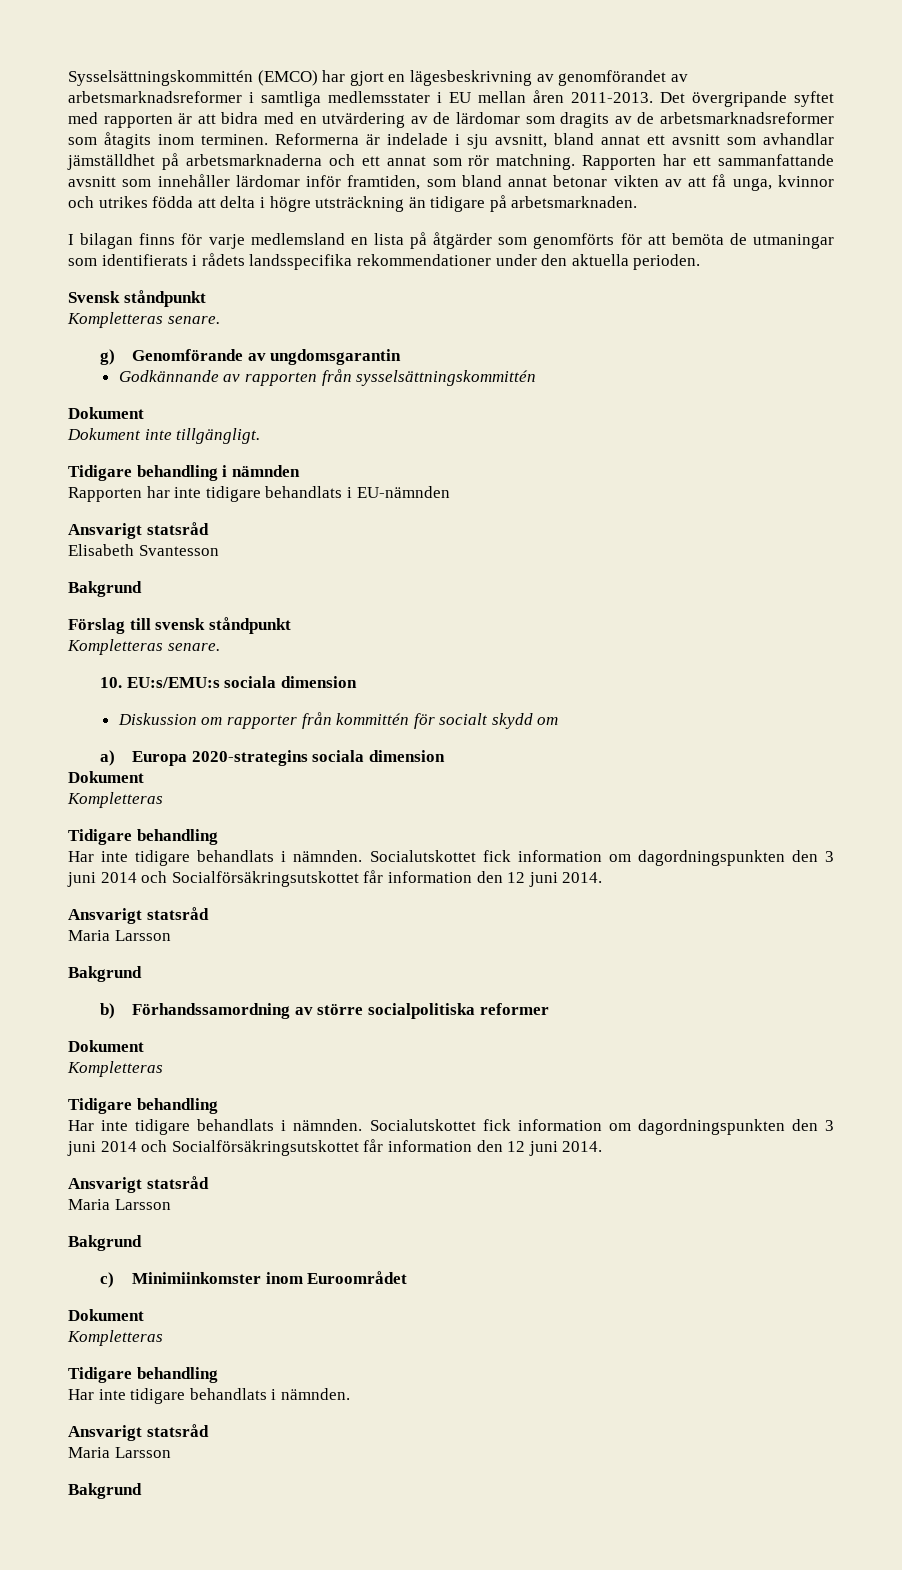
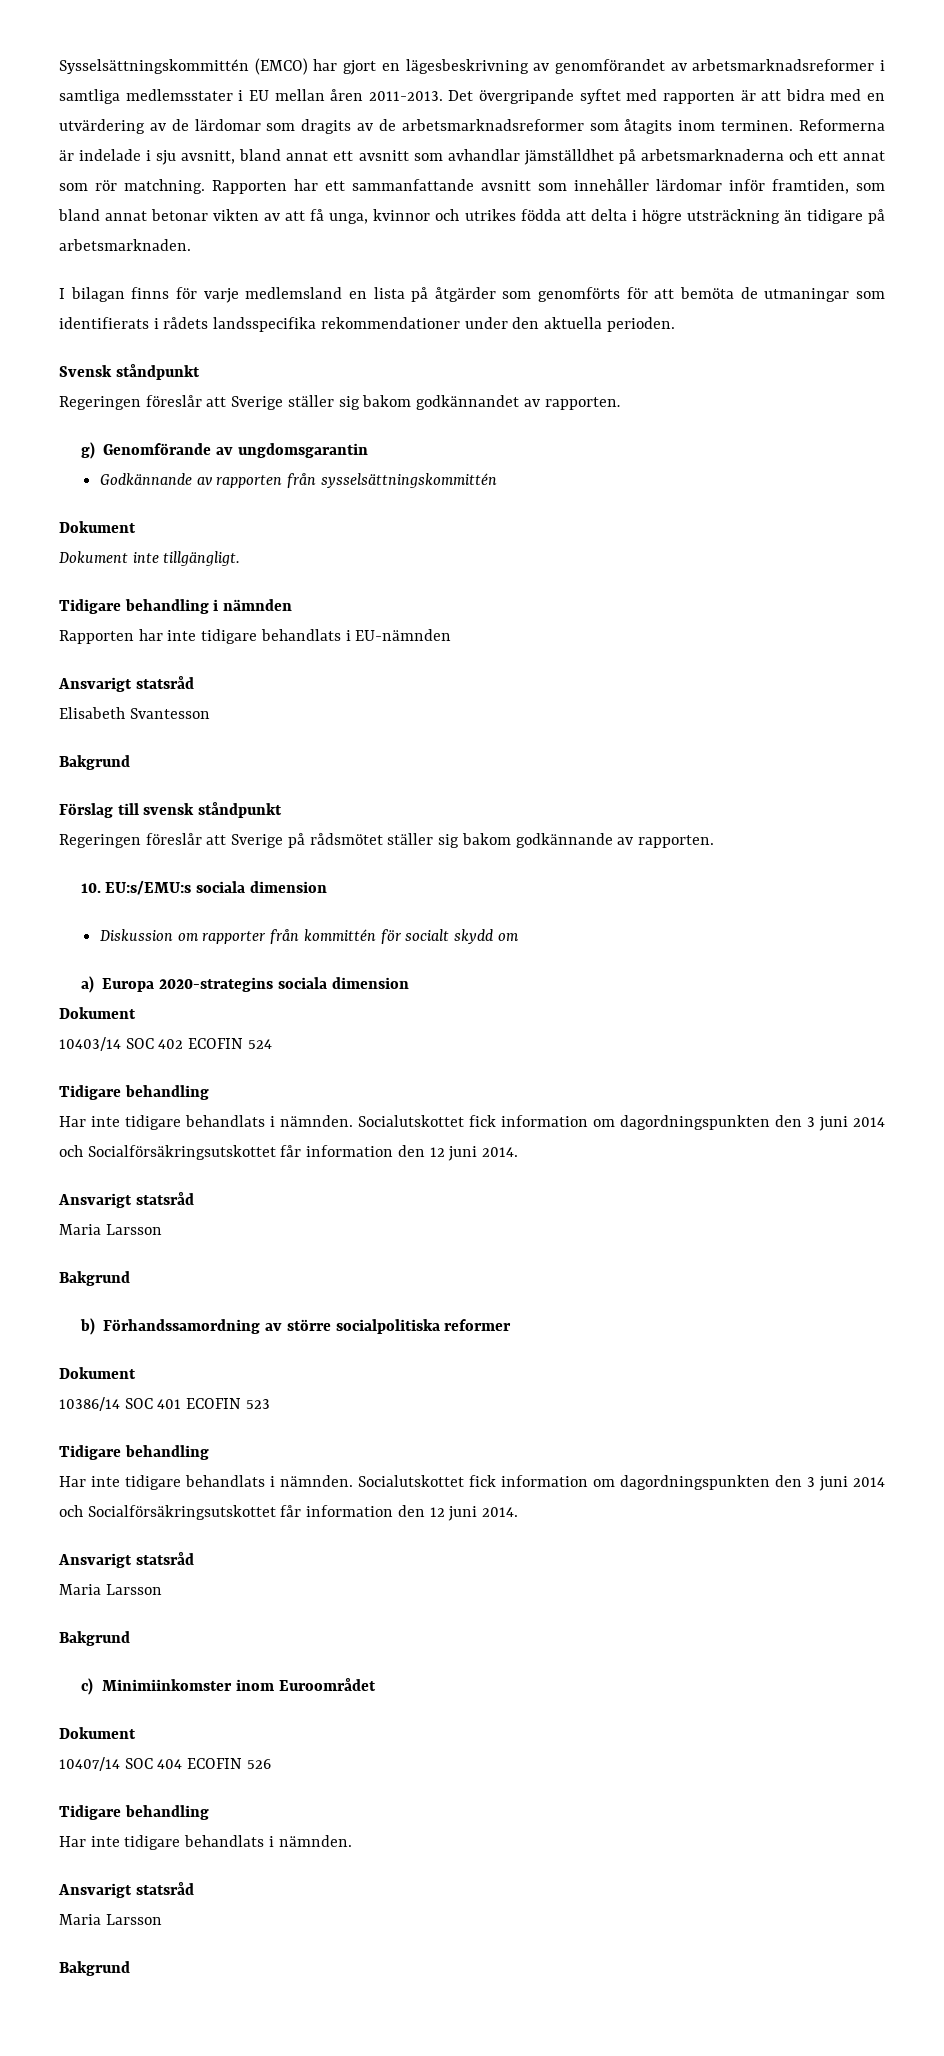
  Svensk ståndpunkt
- Kompletteras senare.
+ Regeringen föreslår att Sverige ställer sig bakom godkännandet av rapporten.
  Förslag till svensk ståndpunkt
- Kompletteras senare.
+ Regeringen föreslår att Sverige på rådsmötet ställer sig bakom godkännande av rapporten.
  a) Europa 2020-strategins sociala dimension
  Dokument
- Kompletteras
+ 10403/14 SOC 402 ECOFIN 524
  b) Förhandssamordning av större socialpolitiska reformer
  Dokument
- Kompletteras
+ 10386/14 SOC 401 ECOFIN 523
  c) Minimiinkomster inom Euroområdet
  Dokument
- Kompletteras
+ 10407/14 SOC 404 ECOFIN 526

